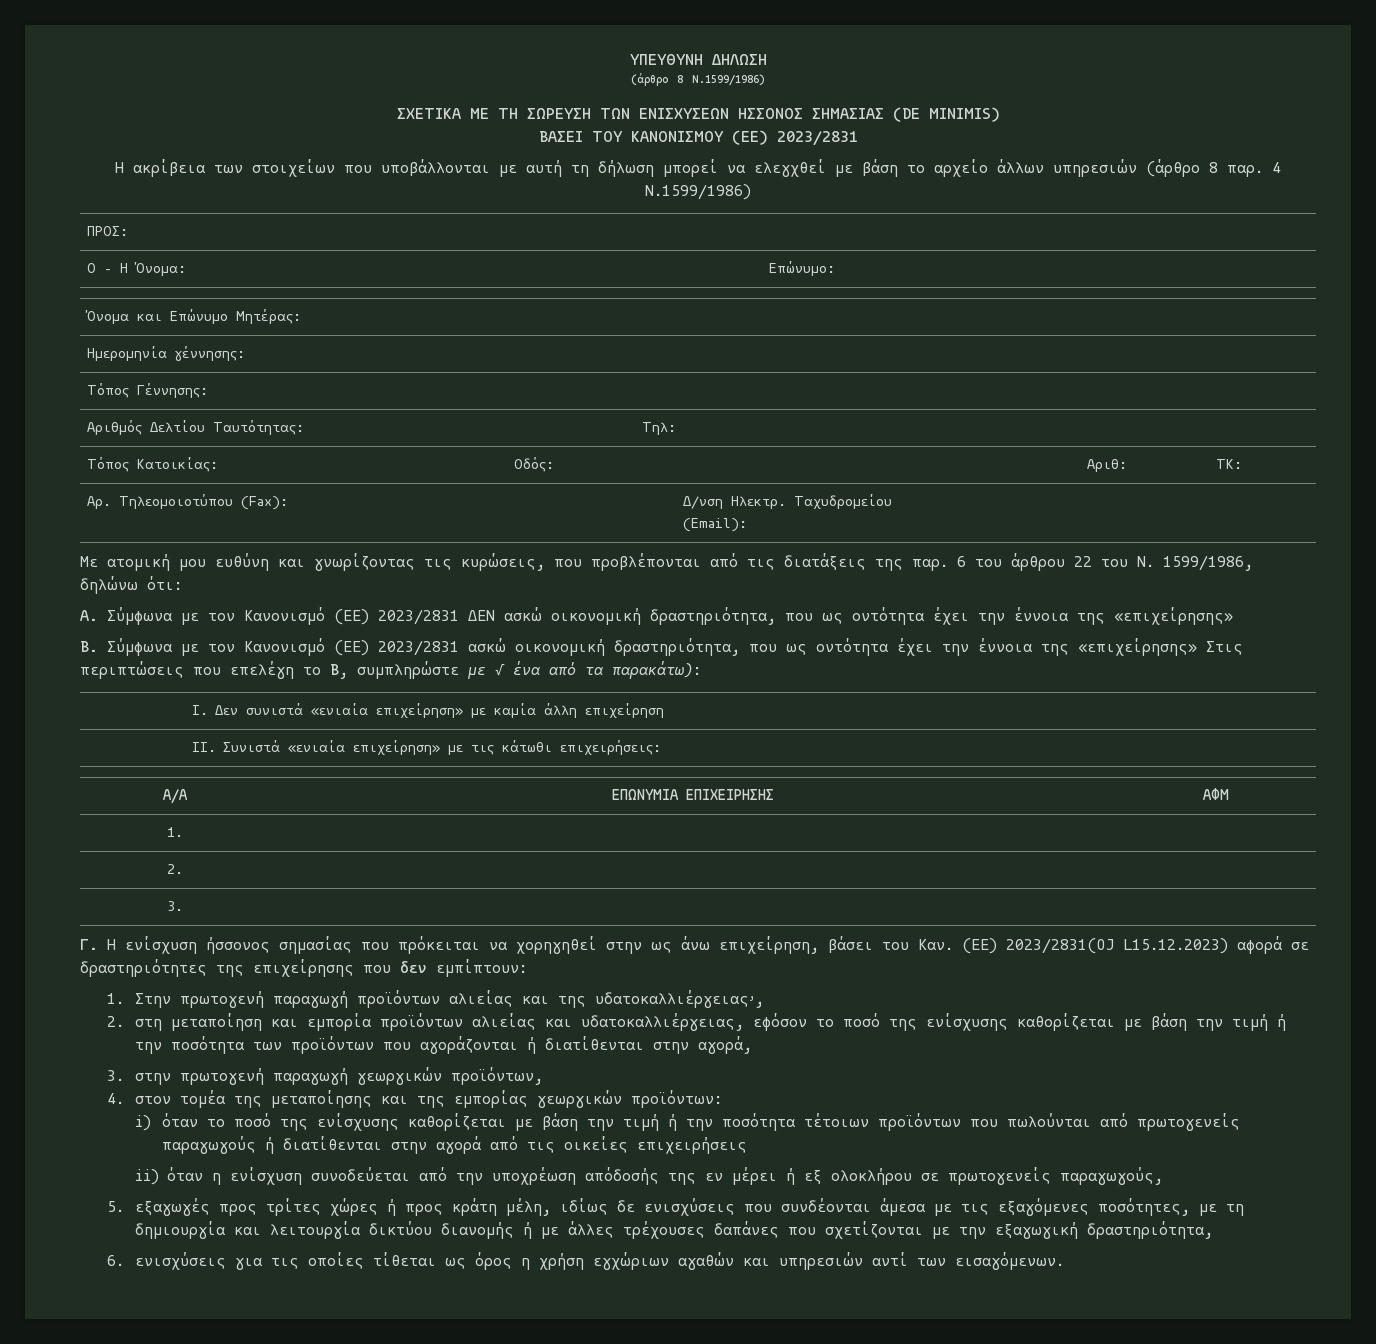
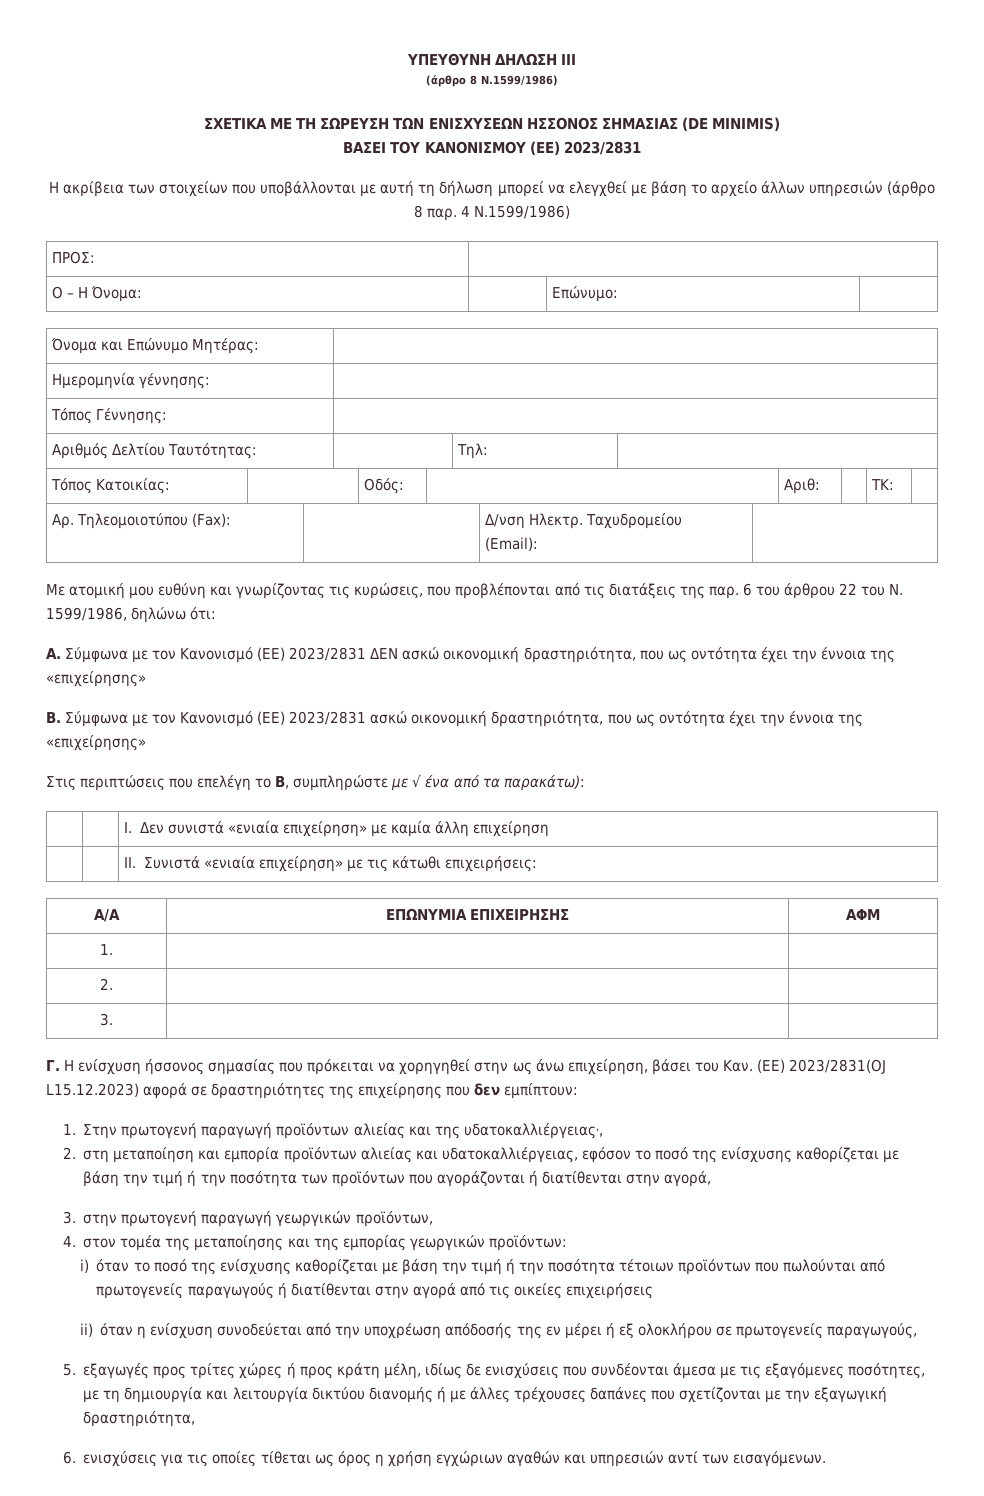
- ΥΠΕΥΘΥΝΗ ΔΗΛΩΣΗ
+ ΥΠΕΥΘΥΝΗ ΔΗΛΩΣΗ III
- Β. Σύμφωνα με τον Κανονισμό (ΕΕ) 2023/2831 ασκώ οικονομική δραστηριότητα, που ως οντότητα έχει την έννοια της «επιχείρησης» Στις περιπτώσεις που επελέγη το Β, συμπληρώστε με √ ένα από τα παρακάτω):
+ Β. Σύμφωνα με τον Κανονισμό (ΕΕ) 2023/2831 ασκώ οικονομική δραστηριότητα, που ως οντότητα έχει την έννοια της «επιχείρησης»
+ Στις περιπτώσεις που επελέγη το Β, συμπληρώστε με √ ένα από τα παρακάτω):

